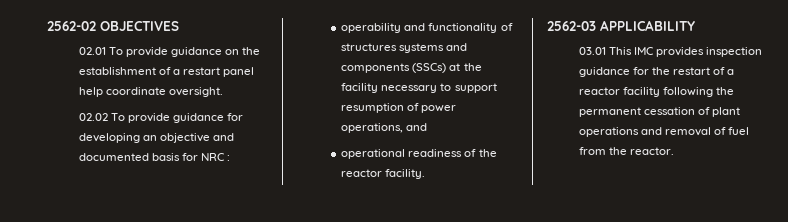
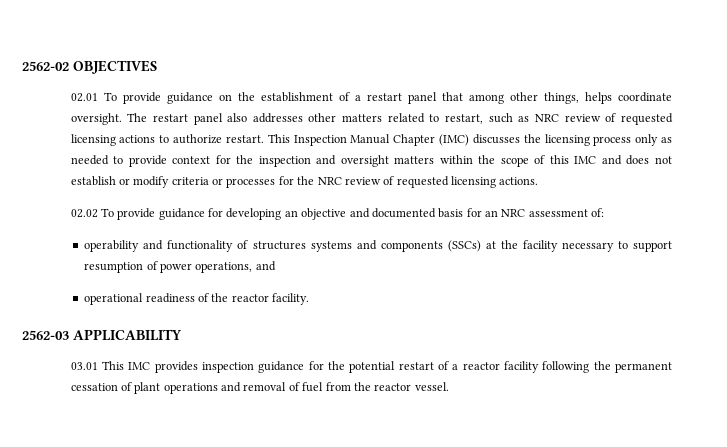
- 02.01 To provide guidance on the establishment of a restart panel help coordinate oversight.
+ 02.01 To provide guidance on the establishment of a restart panel that among other things, helps coordinate oversight. The restart panel also addresses other matters related to restart, such as NRC review of requested licensing actions to authorize restart. This Inspection Manual Chapter (IMC) discusses the licensing process only as needed to provide context for the inspection and oversight matters within the scope of this IMC and does not establish or modify criteria or processes for the NRC review of requested licensing actions.
- 02.02 To provide guidance for developing an objective and documented basis for NRC :
+ 02.02 To provide guidance for developing an objective and documented basis for an NRC assessment of:
- 03.01 This IMC provides inspection guidance for the restart of a reactor facility following the permanent cessation of plant operations and removal of fuel from the reactor.
+ 03.01 This IMC provides inspection guidance for the potential restart of a reactor facility following the permanent cessation of plant operations and removal of fuel from the reactor vessel.

